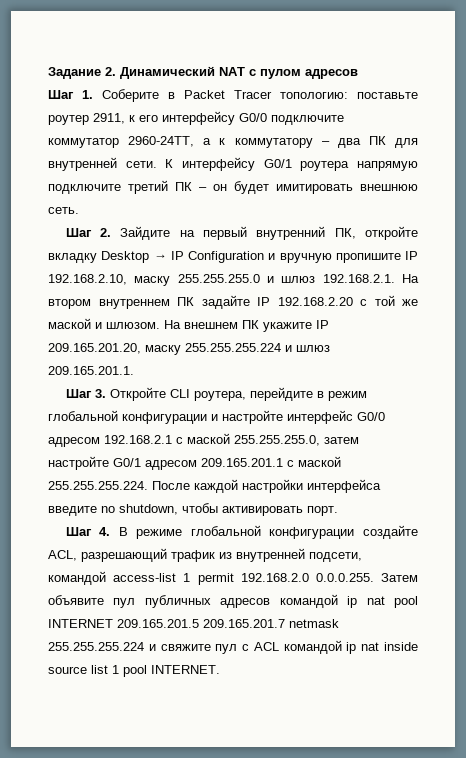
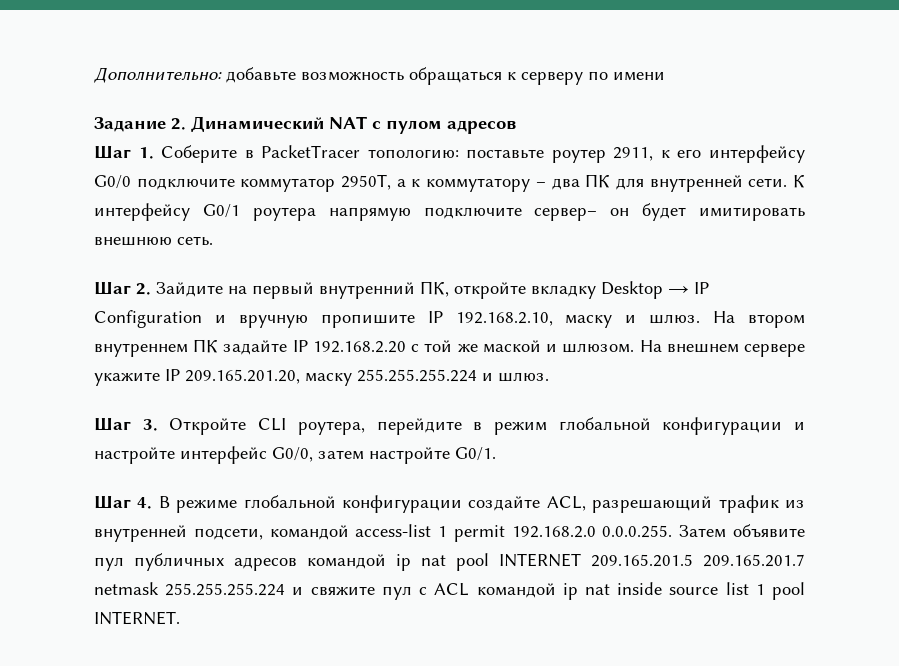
+ Дополнительно: добавьте возможность обращаться к серверу по имени
- Шаг 1. Соберите в Packet Tracer топологию: поставьте роутер 2911, к его интерфейсу G0/0 подключите коммутатор 2960‑24TT, а к коммутатору – два ПК для внутренней сети.
+ Шаг 1. Соберите в PacketTracer топологию: поставьте роутер 2911, к его интерфейсу G0/0 подключите коммутатор 2950T, а к коммутатору – два ПК для внутренней сети.
- К интерфейсу G0/1 роутера напрямую подключите третий ПК – он будет имитировать внешнюю сеть.
+ К интерфейсу G0/1 роутера напрямую подключите сервер– он будет имитировать внешнюю сеть.
- Шаг 2. Зайдите на первый внутренний ПК, откройте вкладку Desktop → IP Configuration и вручную пропишите IP 192.168.2.10, маску 255.255.255.0 и шлюз 192.168.2.1. На втором внутреннем ПК задайте IP 192.168.2.20 с той же маской и шлюзом.
+ Шаг 2. Зайдите на первый внутренний ПК, откройте вкладку Desktop → IP Configuration и вручную пропишите IP 192.168.2.10, маску и шлюз. На втором внутреннем ПК задайте IP 192.168.2.20 с той же маской и шлюзом.
- На внешнем ПК укажите IP 209.165.201.20, маску 255.255.255.224 и шлюз 209.165.201.1.
+ На внешнем сервере укажите IP 209.165.201.20, маску 255.255.255.224 и шлюз.
- Шаг 3. Откройте CLI роутера, перейдите в режим глобальной конфигурации и настройте интерфейс G0/0 адресом 192.168.2.1 с маской 255.255.255.0, затем настройте G0/1 адресом 209.165.201.1 с маской 255.255.255.224. После каждой настройки интерфейса введите no shutdown, чтобы активировать порт.
+ Шаг 3. Откройте CLI роутера, перейдите в режим глобальной конфигурации и настройте интерфейс G0/0, затем настройте G0/1.

